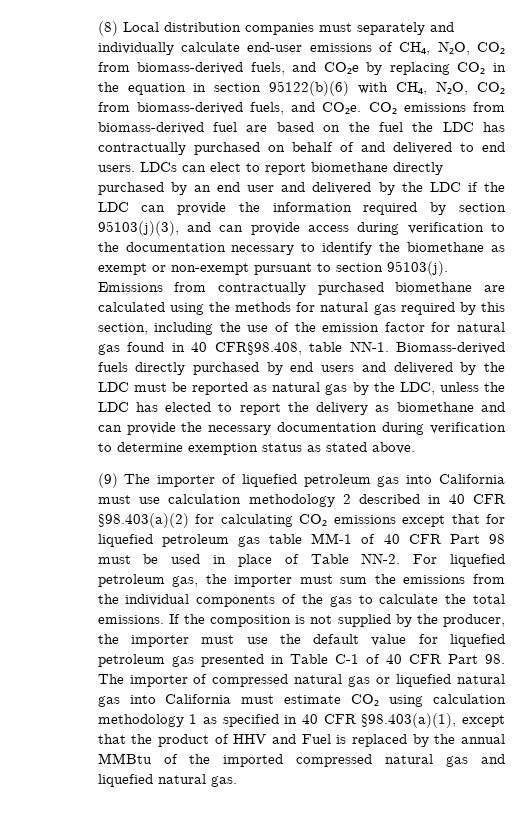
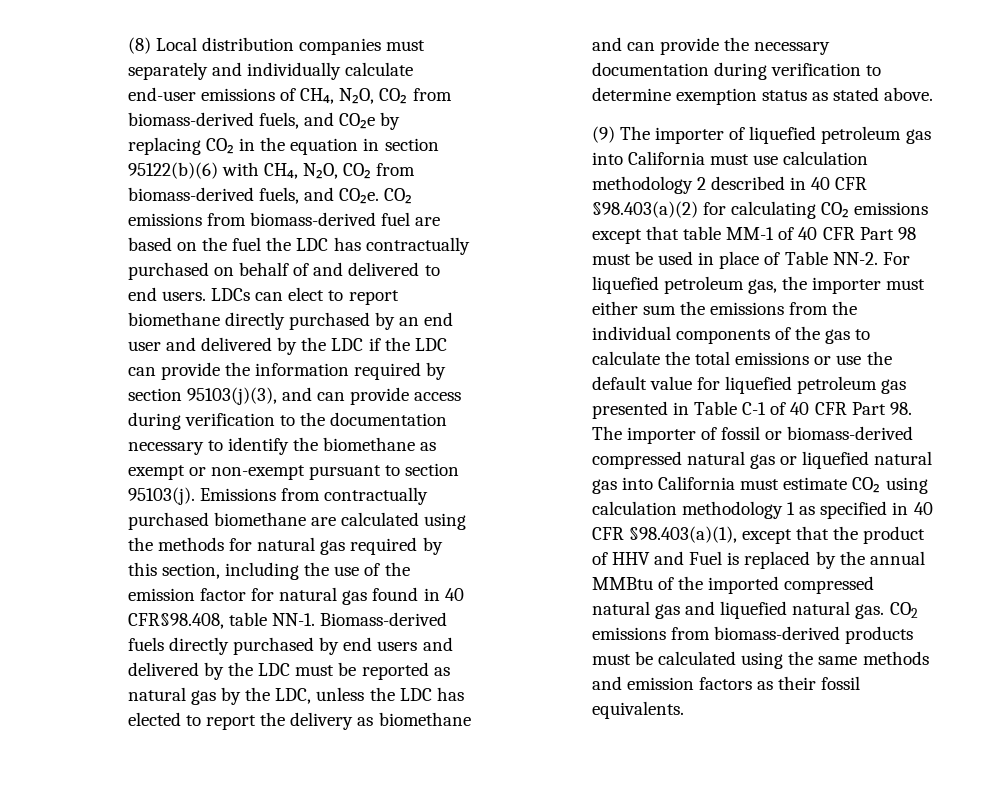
- (9) The importer of liquefied petroleum gas into California must use calculation methodology 2 described in 40 CFR §98.403(a)(2) for calculating CO₂ emissions except that for liquefied petroleum gas table MM-1 of 40 CFR Part 98 must be used in place of Table NN-2.
+ (9) The importer of liquefied petroleum gas into California must use calculation methodology 2 described in 40 CFR §98.403(a)(2) for calculating CO₂ emissions except that table MM-1 of 40 CFR Part 98 must be used in place of Table NN-2.
- For liquefied petroleum gas, the importer must sum the emissions from the individual components of the gas to calculate the total emissions. If the composition is not supplied by the producer, the importer must use the default value for liquefied petroleum gas presented in Table C-1 of 40 CFR Part 98. The importer of compressed natural gas or liquefied natural gas into California must estimate CO₂ using calculation methodology 1 as specified in 40 CFR §98.403(a)(1), except that the product of HHV and Fuel is replaced by the annual MMBtu of the imported compressed natural gas and liquefied natural gas.
+ For liquefied petroleum gas, the importer must either sum the emissions from the individual components of the gas to calculate the total emissions or use the default value for liquefied petroleum gas presented in Table C-1 of 40 CFR Part 98. The importer of fossil or biomass-derived compressed natural gas or liquefied natural gas into California must estimate CO₂ using calculation methodology 1 as specified in 40 CFR §98.403(a)(1), except that the product of HHV and Fuel is replaced by the annual MMBtu of the imported compressed natural gas and liquefied natural gas.
+ CO2 emissions from biomass-derived products must be calculated using the same methods and emission factors as their fossil equivalents.

